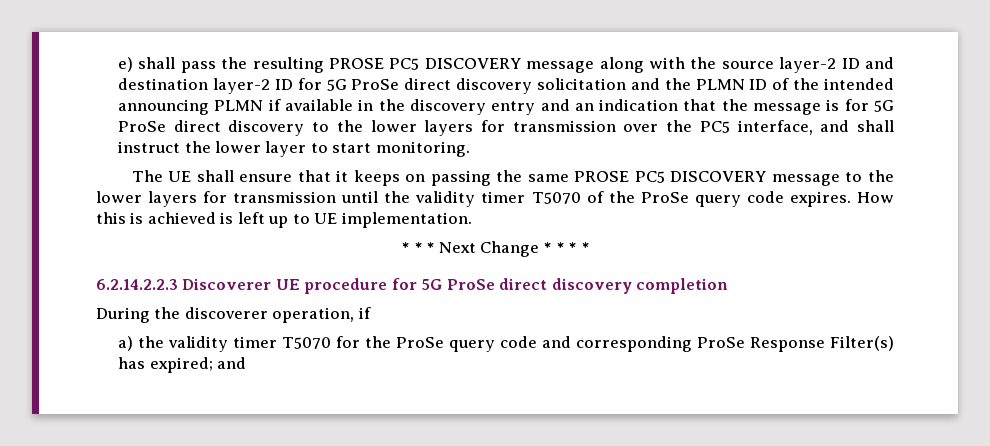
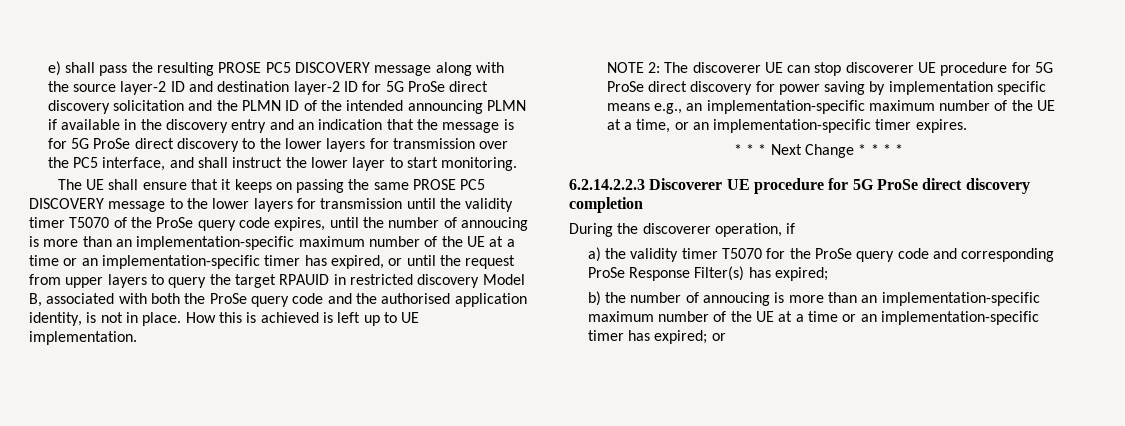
- The UE shall ensure that it keeps on passing the same PROSE PC5 DISCOVERY message to the lower layers for transmission until the validity timer T5070 of the ProSe query code expires.
+ The UE shall ensure that it keeps on passing the same PROSE PC5 DISCOVERY message to the lower layers for transmission until the validity timer T5070 of the ProSe query code expires, until the number of annoucing is more than an implementation-specific maximum number of the UE at a time or an implementation-specific timer has expired, or until the request from upper layers to query the target RPAUID in restricted discovery Model B, associated with both the ProSe query code and the authorised application identity, is not in place.
+ NOTE 2: The discoverer UE can stop discoverer UE procedure for 5G ProSe direct discovery for power saving by implementation specific means e.g., an implementation-specific maximum number of the UE at a time, or an implementation-specific timer expires.
- a) the validity timer T5070 for the ProSe query code and corresponding ProSe Response Filter(s) has expired; and
+ a) the validity timer T5070 for the ProSe query code and corresponding ProSe Response Filter(s) has expired;
+ b) the number of annoucing is more than an implementation-specific maximum number of the UE at a time or an implementation-specific timer has expired; or

